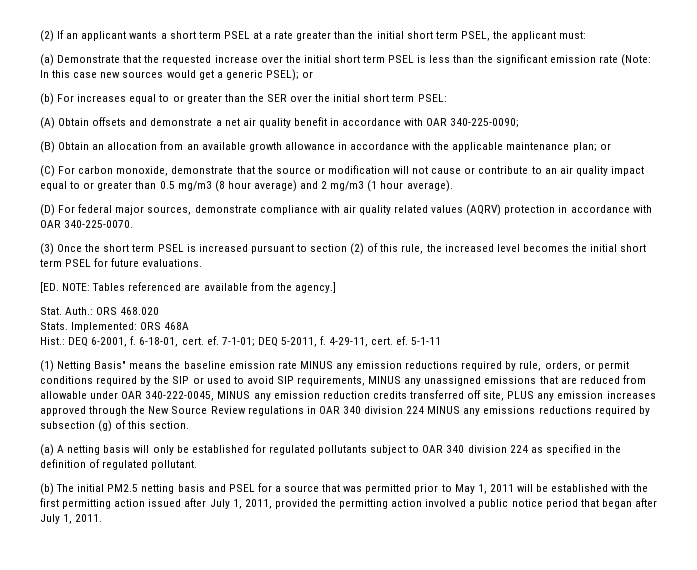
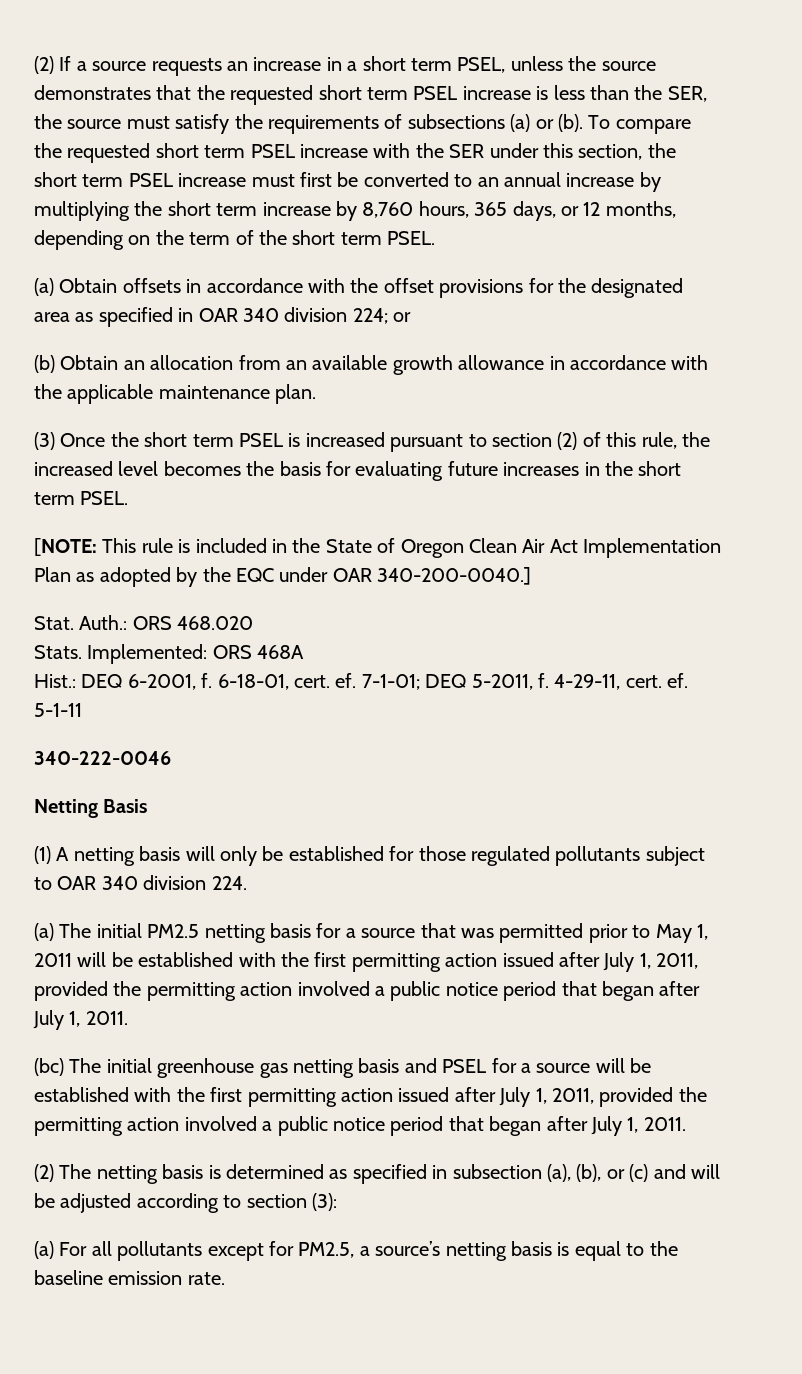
- (2) If an applicant wants a short term PSEL at a rate greater than the initial short term PSEL, the applicant must:
- (a) Demonstrate that the requested increase over the initial short term PSEL is less than the significant emission rate (Note: In this case new sources would get a generic PSEL); or
- (b) For increases equal to or greater than the SER over the initial short term PSEL:
- (A) Obtain offsets and demonstrate a net air quality benefit in accordance with OAR 340-225-0090;
- (B) Obtain an allocation from an available growth allowance in accordance with the applicable maintenance plan; or
- (C) For carbon monoxide, demonstrate that the source or modification will not cause or contribute to an air quality impact equal to or greater than 0.5 mg/m3 (8 hour average) and 2 mg/m3 (1 hour average).
- (D) For federal major sources, demonstrate compliance with air quality related values (AQRV) protection in accordance with OAR 340-225-0070.
+ (2) If a source requests an increase in a short term PSEL, unless the source demonstrates that the requested short term PSEL increase is less than the SER, the source must satisfy the requirements of subsections (a) or (b). To compare the requested short term PSEL increase with the SER under this section, the short term PSEL increase must first be converted to an annual increase by multiplying the short term increase by 8,760 hours, 365 days, or 12 months, depending on the term of the short term PSEL.
+ (a) Obtain offsets in accordance with the offset provisions for the designated area as specified in OAR 340 division 224; or
+ (b) Obtain an allocation from an available growth allowance in accordance with the applicable maintenance plan.
- (3) Once the short term PSEL is increased pursuant to section (2) of this rule, the increased level becomes the initial short term PSEL for future evaluations.
- [ED. NOTE: Tables referenced are available from the agency.]
+ (3) Once the short term PSEL is increased pursuant to section (2) of this rule, the increased level becomes the basis for evaluating future increases in the short term PSEL.
+ [NOTE: This rule is included in the State of Oregon Clean Air Act Implementation Plan as adopted by the EQC under OAR 340-200-0040.]
- (1) Netting Basis" means the baseline emission rate MINUS any emission reductions required by rule, orders, or permit conditions required by the SIP or used to avoid SIP requirements, MINUS any unassigned emissions that are reduced from allowable under OAR 340-222-0045, MINUS any emission reduction credits transferred off site, PLUS any emission increases approved through the New Source Review regulations in OAR 340 division 224 MINUS any emissions reductions required by subsection (g) of this section.
- (a) A netting basis will only be established for regulated pollutants subject to OAR 340 division 224 as specified in the definition of regulated pollutant.
- (b) The initial PM2.5 netting basis and PSEL for a source that was permitted prior to May 1, 2011 will be established with the first permitting action issued after July 1, 2011, provided the permitting action involved a public notice period that began after July 1, 2011.
+ 340-222-0046
+ Netting Basis
+ (1) A netting basis will only be established for those regulated pollutants subject to OAR 340 division 224.
+ (a) The initial PM2.5 netting basis for a source that was permitted prior to May 1, 2011 will be established with the first permitting action issued after July 1, 2011, provided the permitting action involved a public notice period that began after July 1, 2011.
+ (bc) The initial greenhouse gas netting basis and PSEL for a source will be established with the first permitting action issued after July 1, 2011, provided the permitting action involved a public notice period that began after July 1, 2011.
+ (2) The netting basis is determined as specified in subsection (a), (b), or (c) and will be adjusted according to section (3):
+ (a) For all pollutants except for PM2.5, a source’s netting basis is equal to the baseline emission rate.

